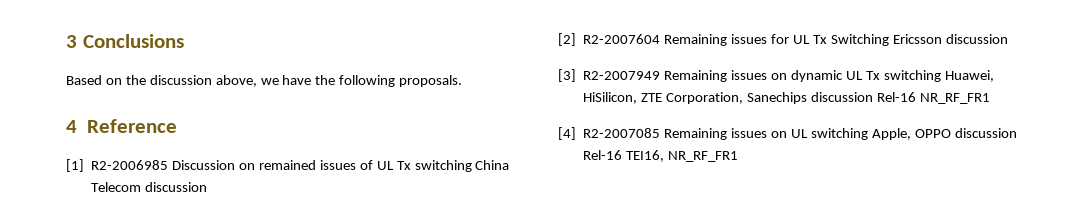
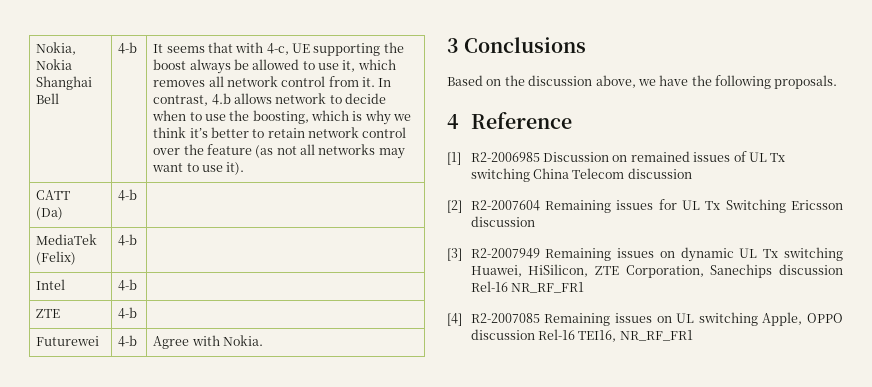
+ Nokia, Nokia Shanghai Bell | 4-b | It seems that with 4-c, UE supporting the boost always be allowed to use it, which removes all network control from it. In contrast, 4.b allows network to decide when to use the boosting, which is why we think it’s better to retain network control over the feature (as not all networks may want to use it).
+ CATT
+ (Da) | 4-b |
+ MediaTek (Felix) | 4-b |
+ Intel | 4-b |
+ ZTE | 4-b |
+ Futurewei | 4-b | Agree with Nokia.

